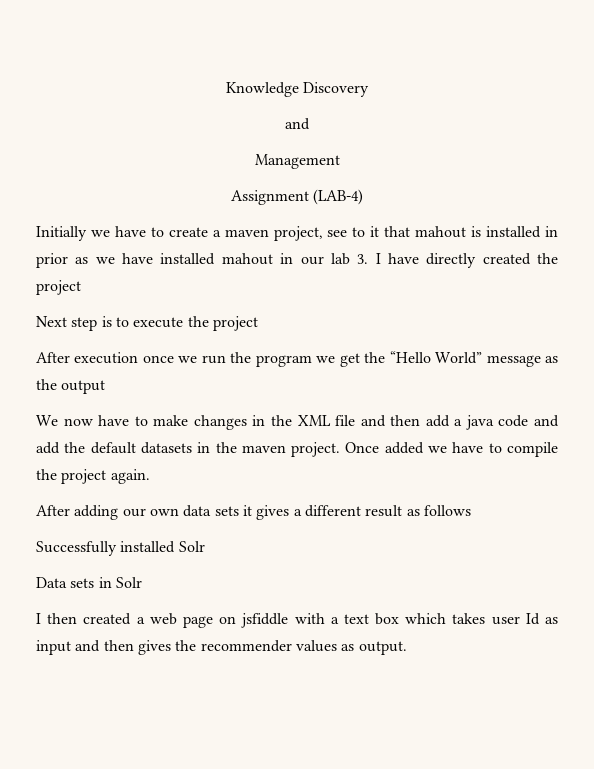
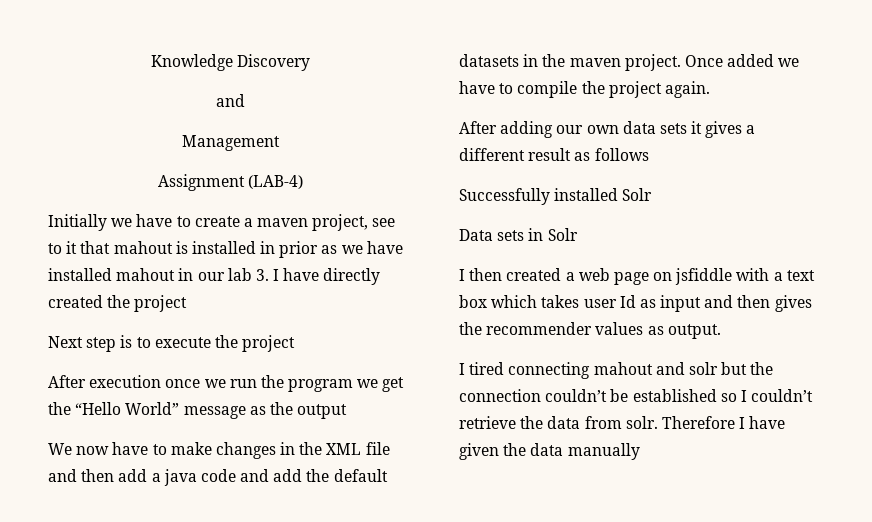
+ I tired connecting mahout and solr but the connection couldn’t be established so I couldn’t retrieve the data from solr. Therefore I have given the data manually

